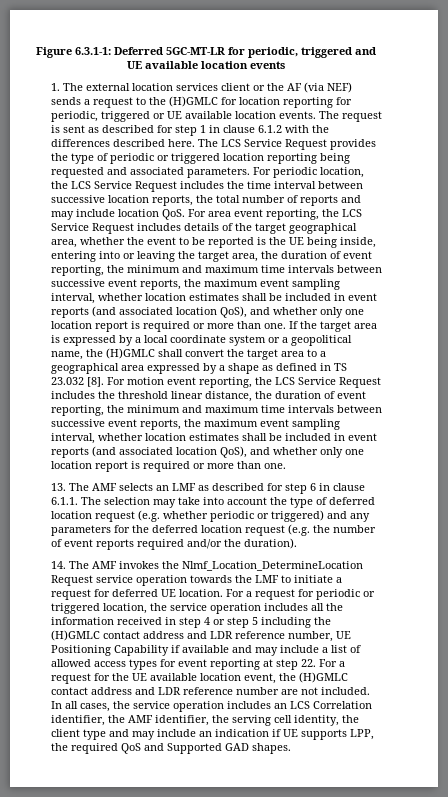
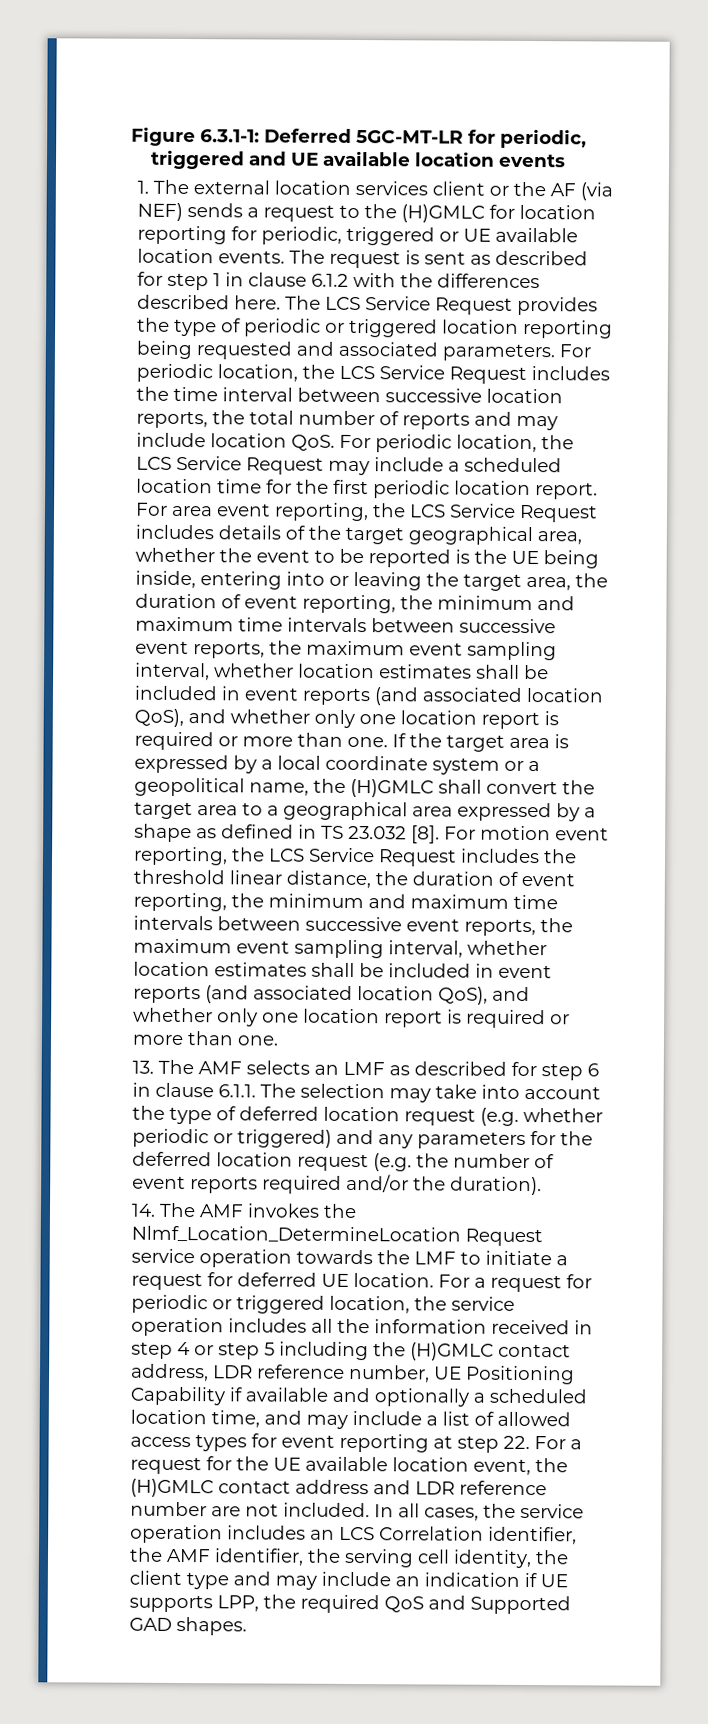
- For periodic location, the LCS Service Request includes the time interval between successive location reports, the total number of reports and may include location QoS. For area event reporting, the LCS Service Request includes details of the target geographical area, whether the event to be reported is the UE being inside, entering into or leaving the target area, the duration of event reporting, the minimum and maximum time intervals between successive event reports, the maximum event sampling interval, whether location estimates shall be included in event reports (and associated location QoS), and whether only one location report is required or more than one.
+ For periodic location, the LCS Service Request includes the time interval between successive location reports, the total number of reports and may include location QoS. For periodic location, the LCS Service Request may include a scheduled location time for the first periodic location report. For area event reporting, the LCS Service Request includes details of the target geographical area, whether the event to be reported is the UE being inside, entering into or leaving the target area, the duration of event reporting, the minimum and maximum time intervals between successive event reports, the maximum event sampling interval, whether location estimates shall be included in event reports (and associated location QoS), and whether only one location report is required or more than one.
- For a request for periodic or triggered location, the service operation includes all the information received in step 4 or step 5 including the (H)GMLC contact address and LDR reference number, UE Positioning Capability if available and may include a list of allowed access types for event reporting at step 22. For a request for the UE available location event, the (H)GMLC contact address and LDR reference number are not included.
+ For a request for periodic or triggered location, the service operation includes all the information received in step 4 or step 5 including the (H)GMLC contact address, LDR reference number, UE Positioning Capability if available and optionally a scheduled location time, and may include a list of allowed access types for event reporting at step 22. For a request for the UE available location event, the (H)GMLC contact address and LDR reference number are not included.

